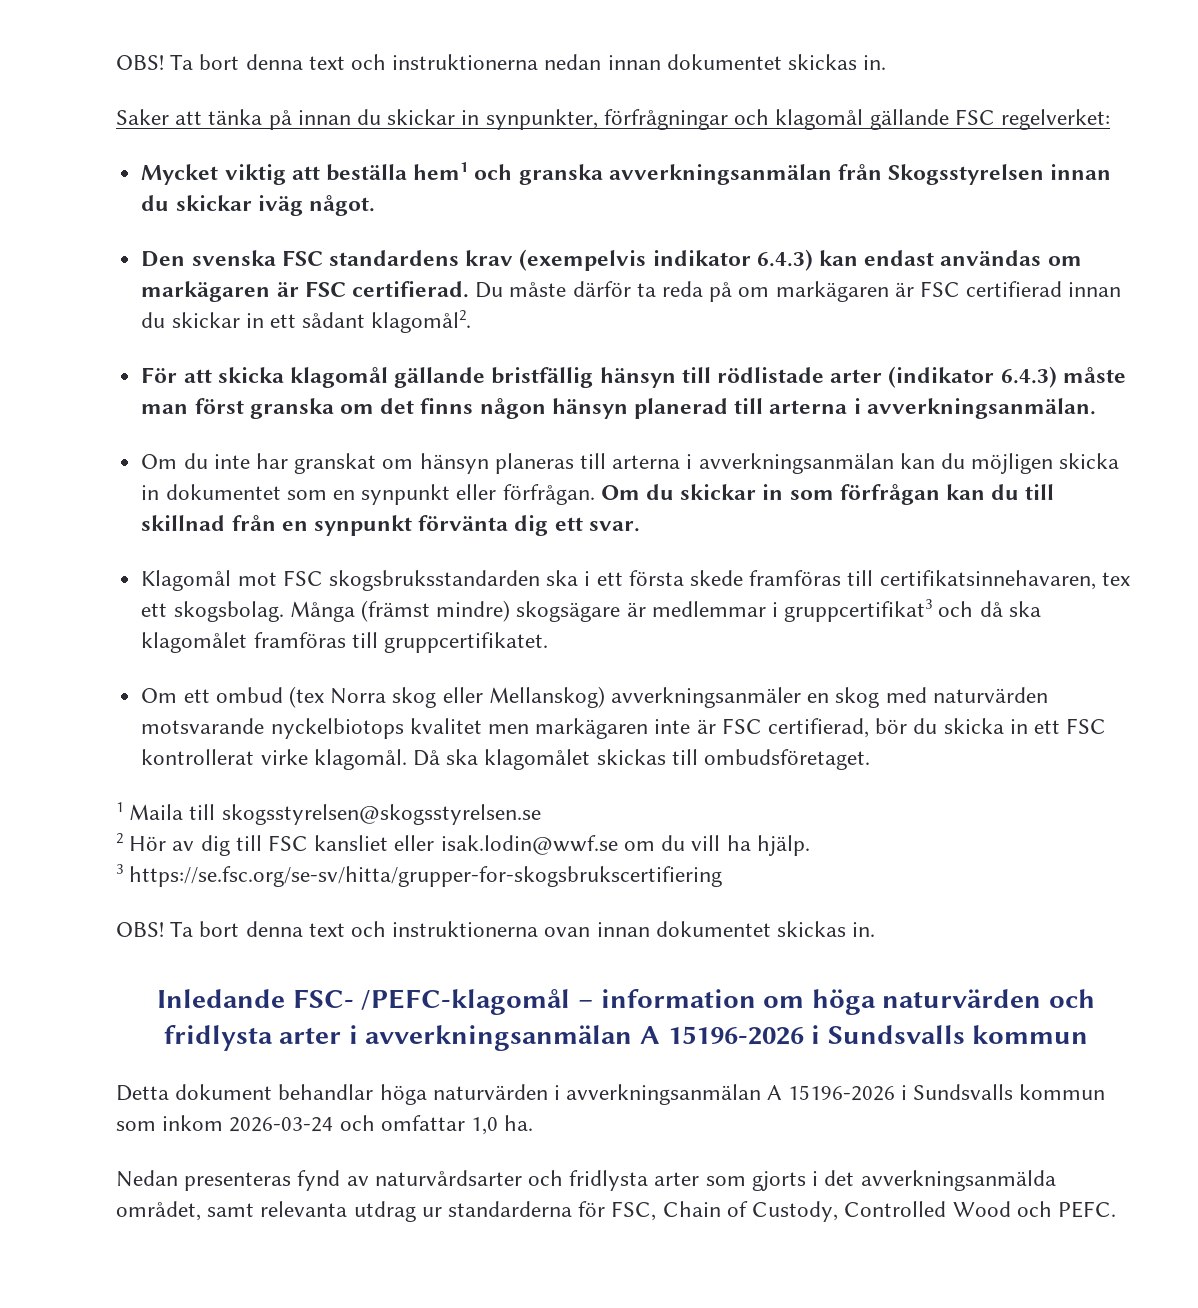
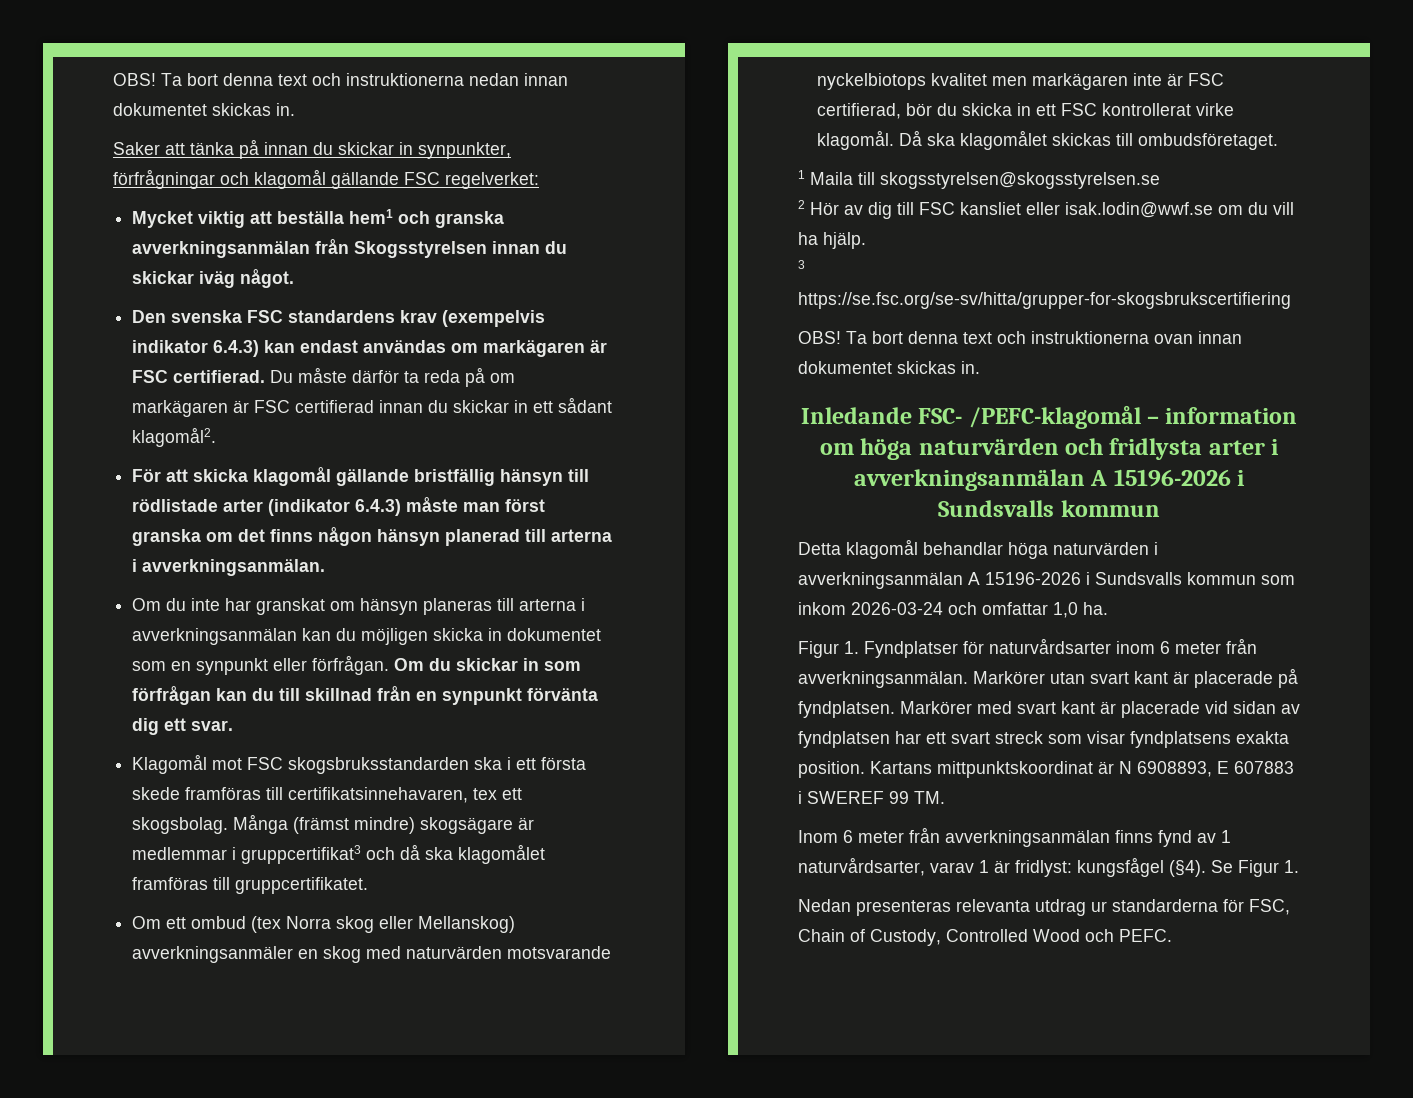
- Detta dokument behandlar höga naturvärden i avverkningsanmälan A 15196-2026 i Sundsvalls kommun som inkom 2026-03-24 och omfattar 1,0 ha.
+ Detta klagomål behandlar höga naturvärden i avverkningsanmälan A 15196-2026 i Sundsvalls kommun som inkom 2026-03-24 och omfattar 1,0 ha.
- Nedan presenteras fynd av naturvårdsarter och fridlysta arter som gjorts i det avverkningsanmälda området, samt relevanta utdrag ur standarderna för FSC, Chain of Custody, Controlled Wood och PEFC.
+ Figur 1. Fyndplatser för naturvårdsarter inom 6 meter från avverkningsanmälan. Markörer utan svart kant är placerade på fyndplatsen. Markörer med svart kant är placerade vid sidan av fyndplatsen har ett svart streck som visar fyndplatsens exakta position. Kartans mittpunktskoordinat är N 6908893, E 607883 i SWEREF 99 TM.
+ Inom 6 meter från avverkningsanmälan finns fynd av 1 naturvårdsarter, varav 1 är fridlyst: kungsfågel (§4). Se Figur 1.
+ Nedan presenteras relevanta utdrag ur standarderna för FSC, Chain of Custody, Controlled Wood och PEFC.

